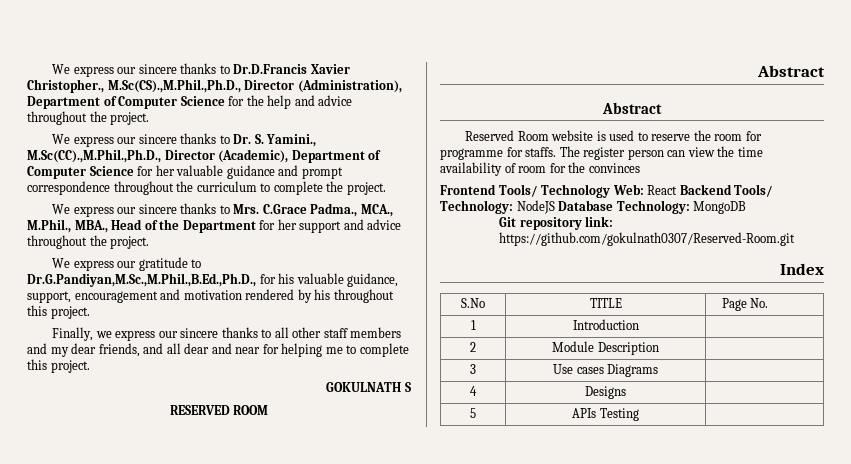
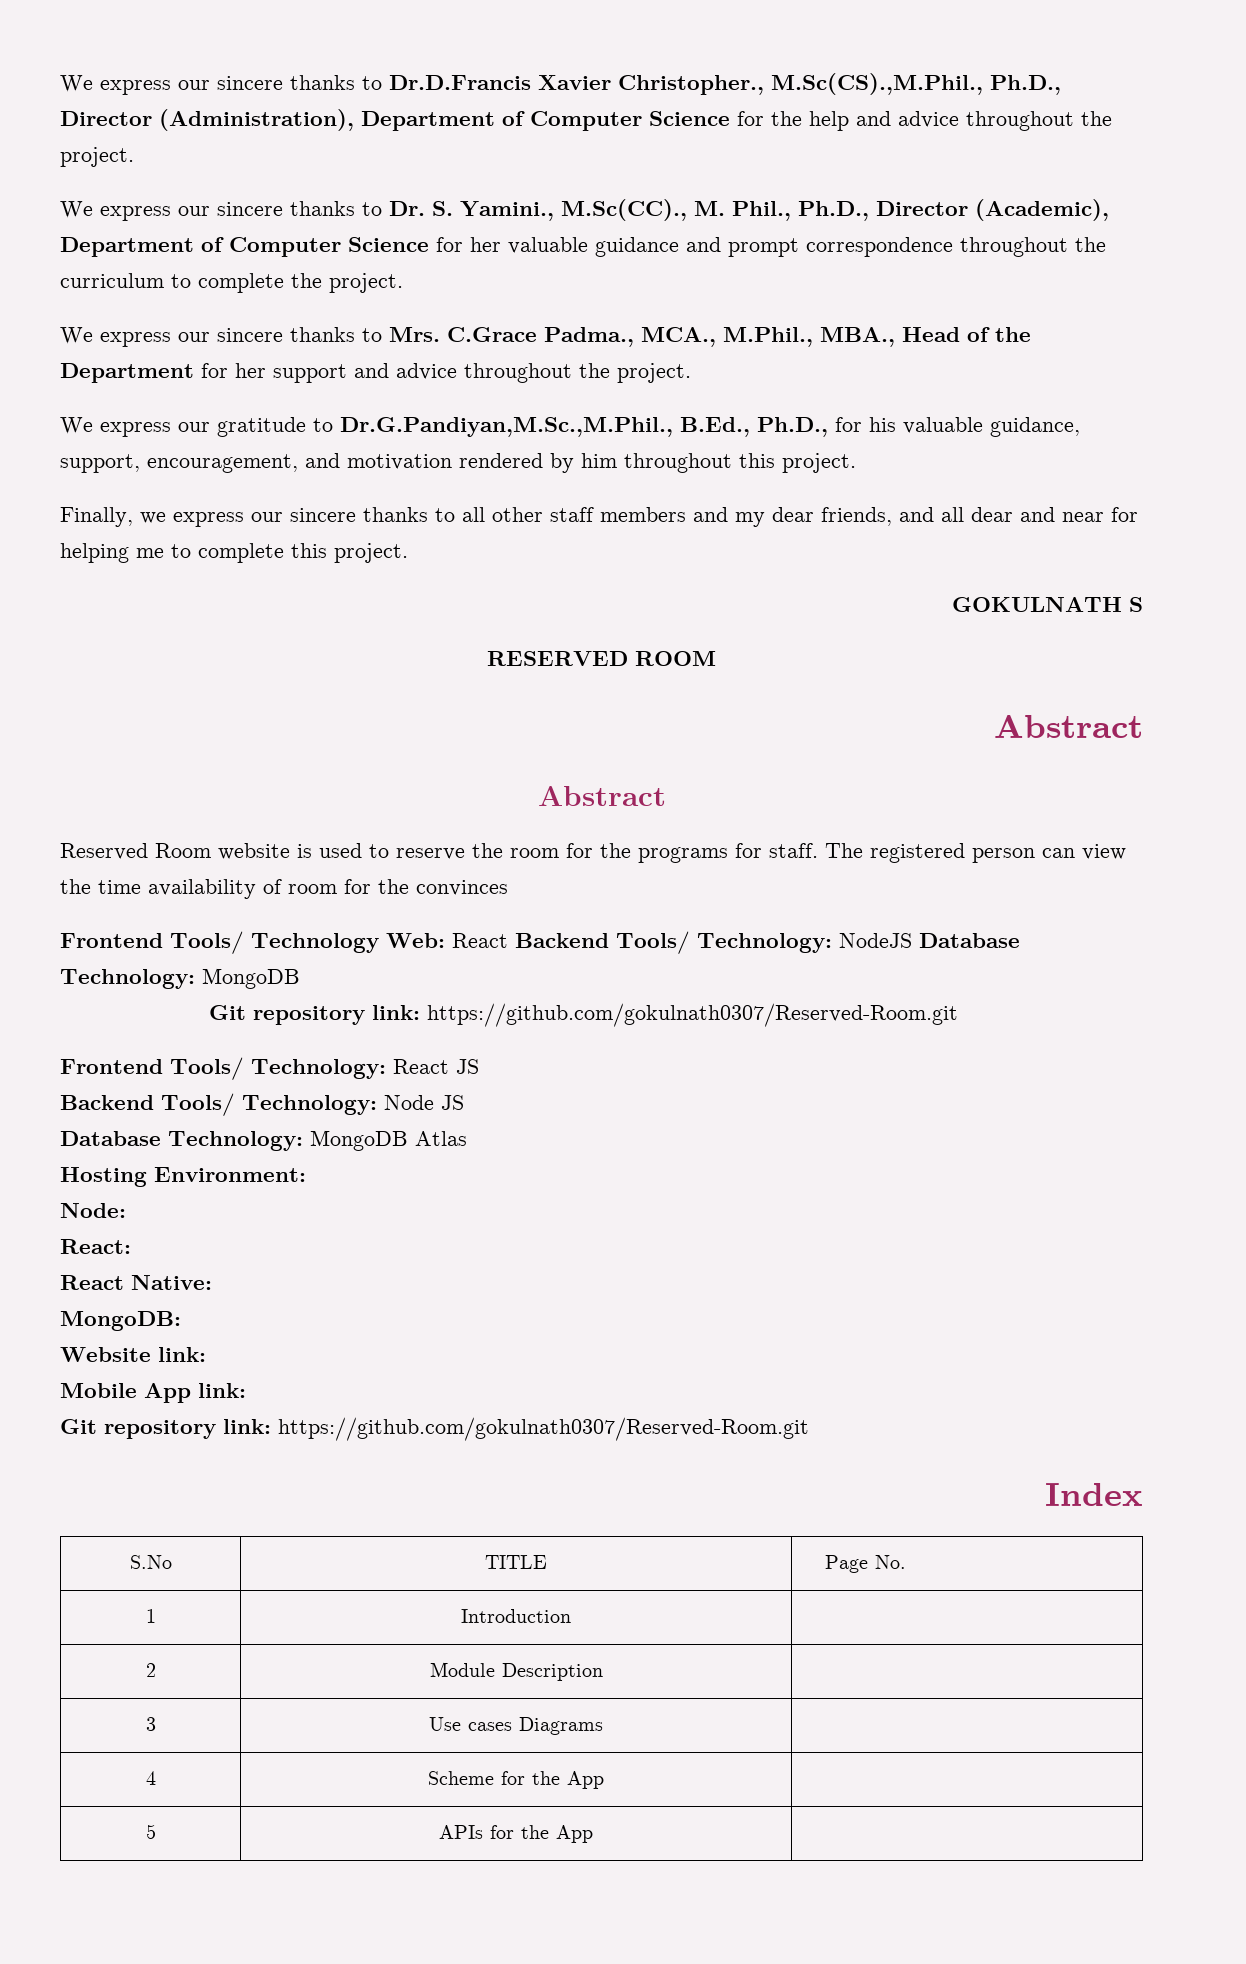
- We express our sincere thanks to Dr.D.Francis Xavier Christopher., M.Sc(CS).,M.Phil.,Ph.D., Director (Administration), Department of Computer Science for the help and advice throughout the project.
+ We express our sincere thanks to Dr.D.Francis Xavier Christopher., M.Sc(CS).,M.Phil., Ph.D., Director (Administration), Department of Computer Science for the help and advice throughout the project.
- We express our sincere thanks to Dr. S. Yamini., M.Sc(CC).,M.Phil.,Ph.D., Director (Academic), Department of Computer Science for her valuable guidance and prompt correspondence throughout the curriculum to complete the project.
+ We express our sincere thanks to Dr. S. Yamini., M.Sc(CC)., M. Phil., Ph.D., Director (Academic), Department of Computer Science for her valuable guidance and prompt correspondence throughout the curriculum to complete the project.
- We express our gratitude to Dr.G.Pandiyan,M.Sc.,M.Phil.,B.Ed.,Ph.D., for his valuable guidance, support, encouragement and motivation rendered by his throughout this project.
+ We express our gratitude to Dr.G.Pandiyan,M.Sc.,M.Phil., B.Ed., Ph.D., for his valuable guidance, support, encouragement, and motivation rendered by him throughout this project.
- Reserved Room website is used to reserve the room for programme for staffs. The register person can view the time availability of room for the convinces
+ Reserved Room website is used to reserve the room for the programs for staff. The registered person can view the time availability of room for the convinces
+ Frontend Tools/ Technology: React JS
+ Backend Tools/ Technology: Node JS
+ Database Technology: MongoDB Atlas
+ Hosting Environment:
+ Node:
+ React:
+ React Native:
+ MongoDB:
+ Website link:
+ Mobile App link:
+ Git repository link: https://github.com/gokulnath0307/Reserved-Room.git
- 4 | Designs |
+ 4 | Scheme for the App |
- 5 | APIs Testing |
+ 5 | APIs for the App |

